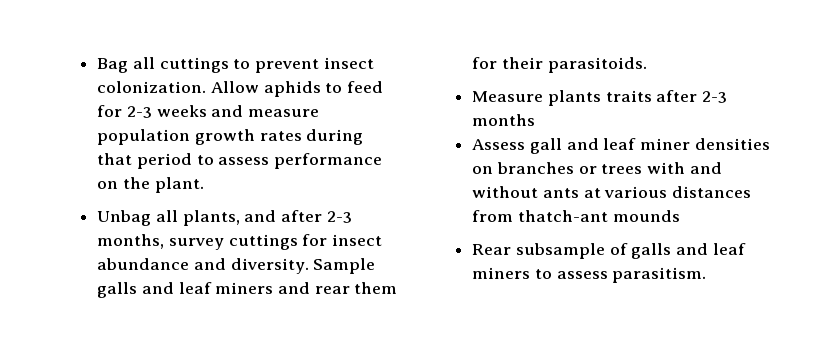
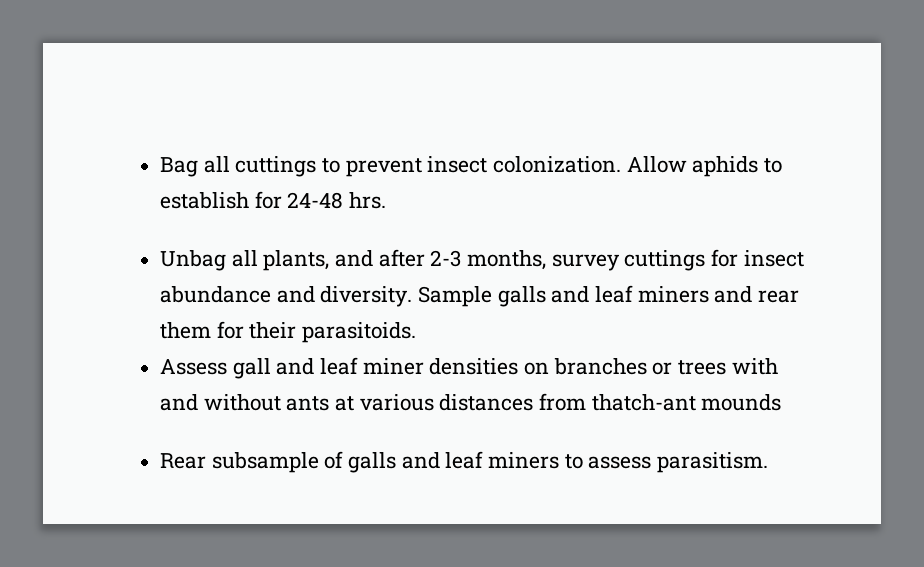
- Allow aphids to feed for 2-3 weeks and measure population growth rates during that period to assess performance on the plant.
+ Allow aphids to establish for 24-48 hrs.
- Measure plants traits after 2-3 months

